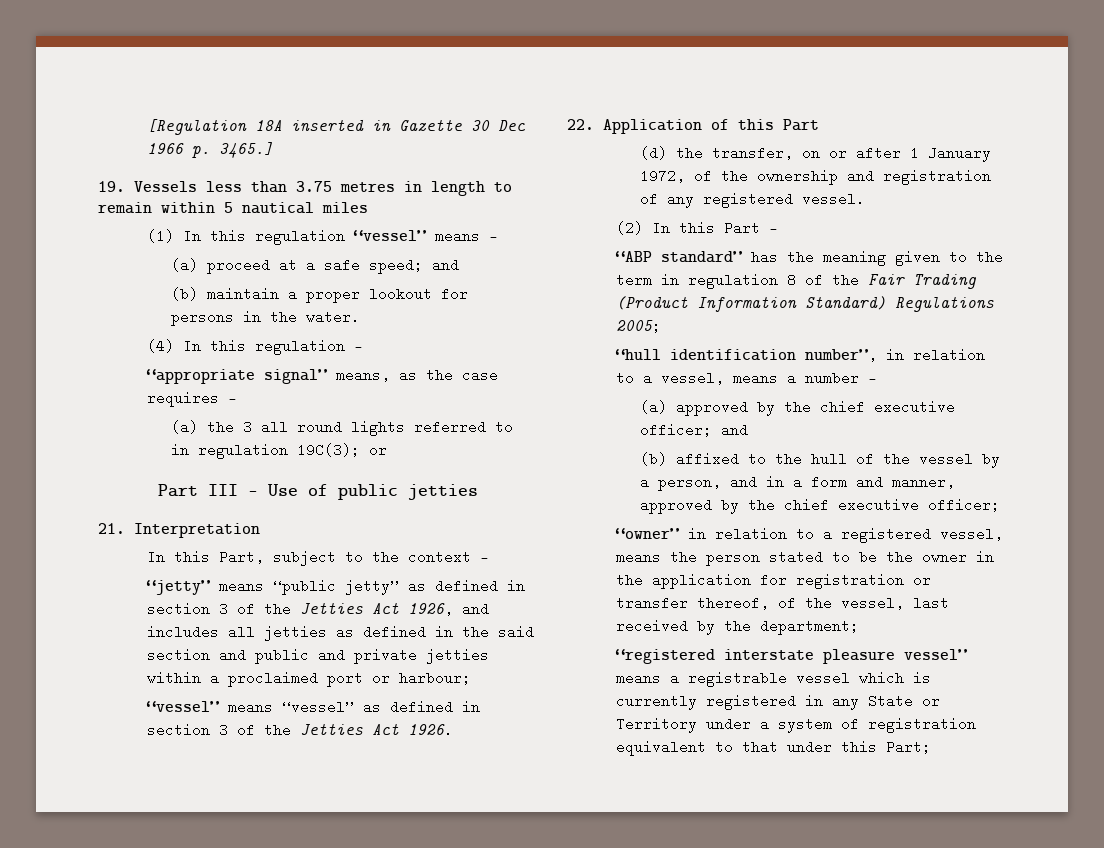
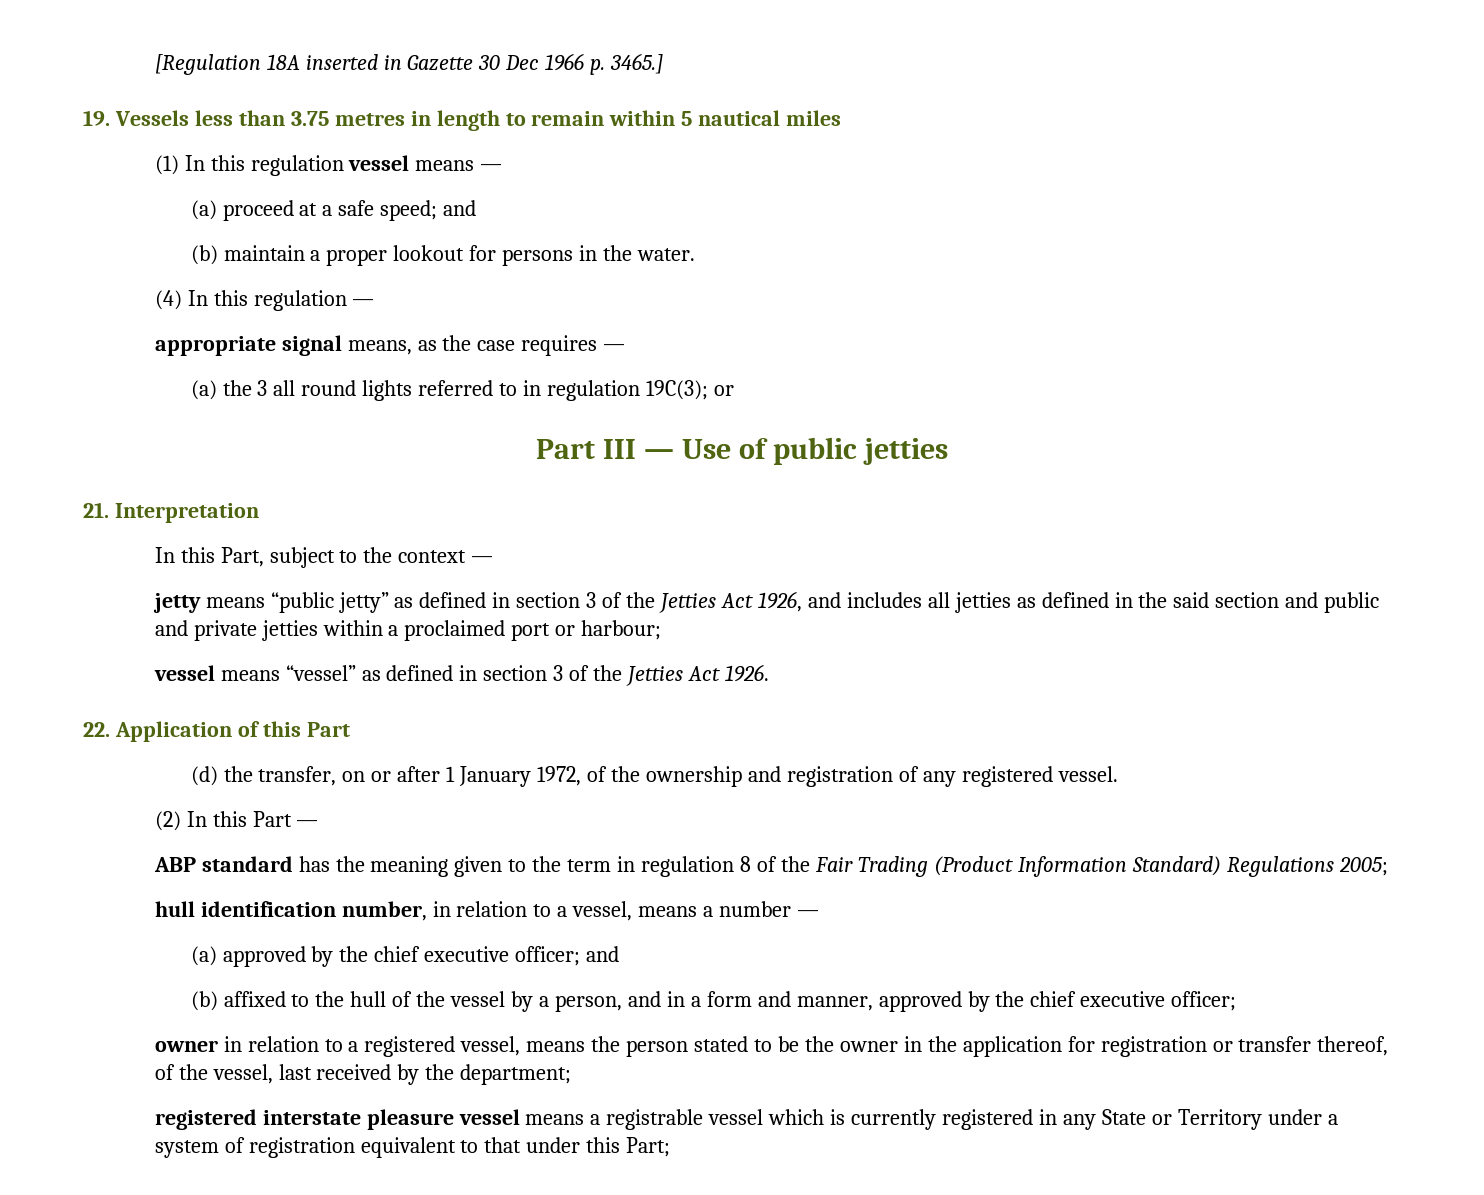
- (1) In this regulation “vessel” means —
+ (1) In this regulation vessel means —
- “appropriate signal” means, as the case requires —
+ appropriate signal means, as the case requires —
- “jetty” means “public jetty” as defined in section 3 of the Jetties Act 1926, and includes all jetties as defined in the said section and public and private jetties within a proclaimed port or harbour;
+ jetty means “public jetty” as defined in section 3 of the Jetties Act 1926, and includes all jetties as defined in the said section and public and private jetties within a proclaimed port or harbour;
- “vessel” means “vessel” as defined in section 3 of the Jetties Act 1926.
+ vessel means “vessel” as defined in section 3 of the Jetties Act 1926.
- “ABP standard” has the meaning given to the term in regulation 8 of the Fair Trading (Product Information Standard) Regulations 2005;
+ ABP standard has the meaning given to the term in regulation 8 of the Fair Trading (Product Information Standard) Regulations 2005;
- “hull identification number”, in relation to a vessel, means a number —
+ hull identification number, in relation to a vessel, means a number —
- “owner” in relation to a registered vessel, means the person stated to be the owner in the application for registration or transfer thereof, of the vessel, last received by the department;
+ owner in relation to a registered vessel, means the person stated to be the owner in the application for registration or transfer thereof, of the vessel, last received by the department;
- “registered interstate pleasure vessel” means a registrable vessel which is currently registered in any State or Territory under a system of registration equivalent to that under this Part;
+ registered interstate pleasure vessel means a registrable vessel which is currently registered in any State or Territory under a system of registration equivalent to that under this Part;

